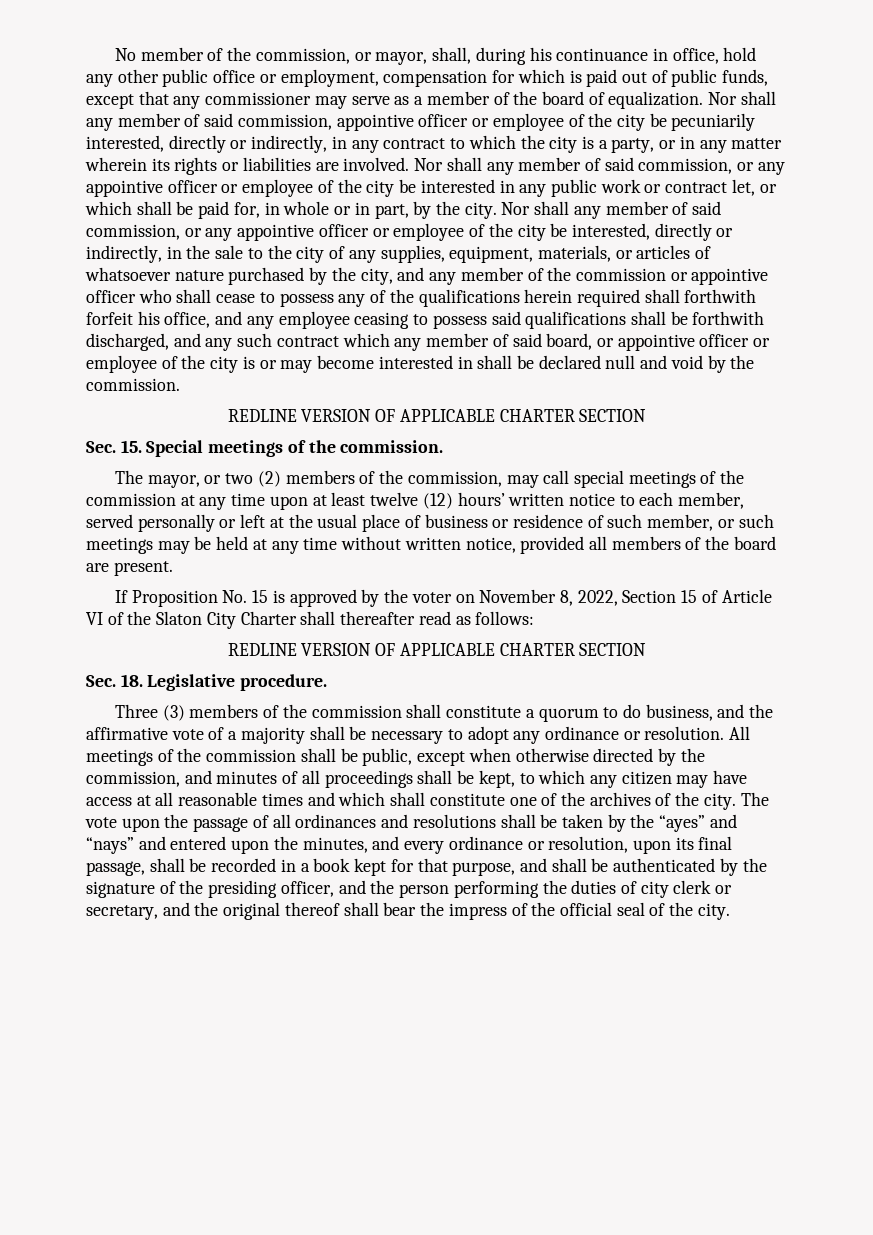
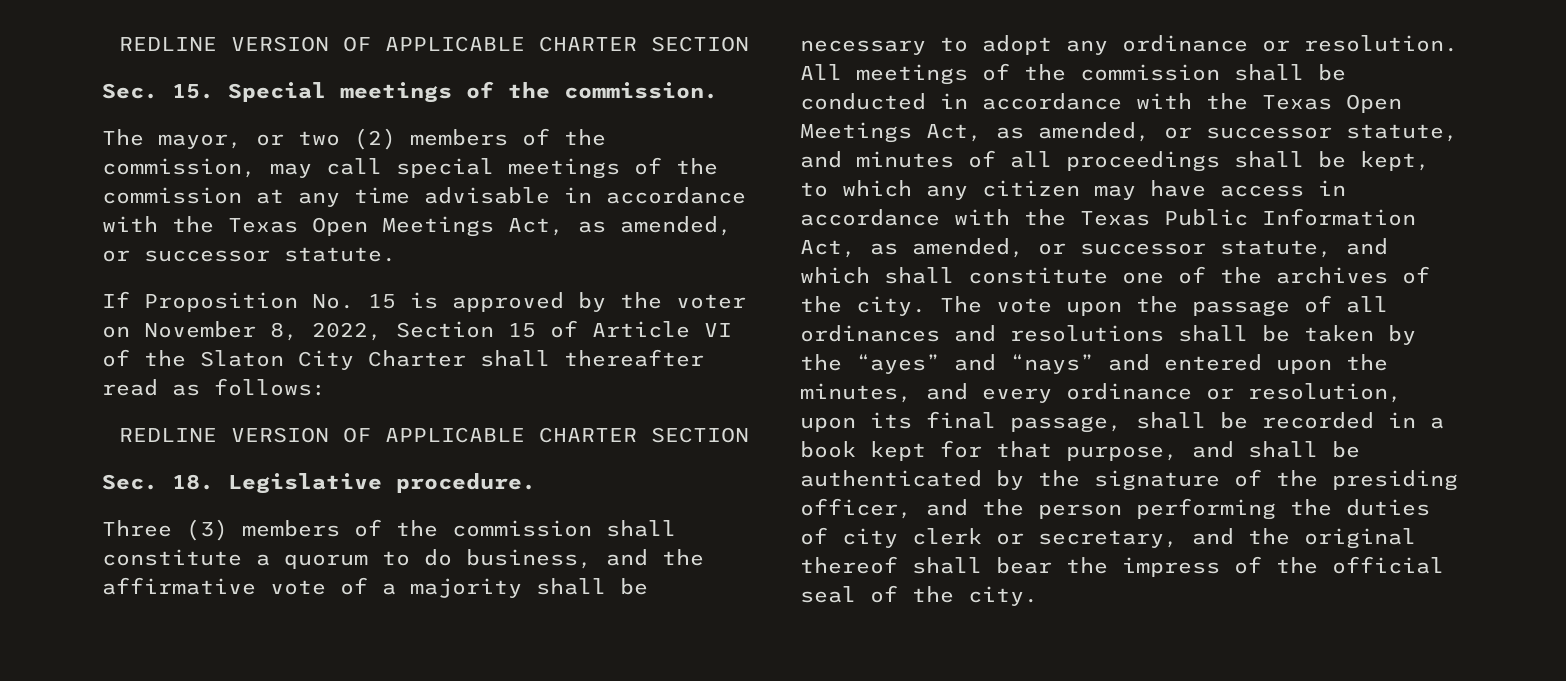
- No member of the commission, or mayor, shall, during his continuance in office, hold any other public office or employment, compensation for which is paid out of public funds, except that any commissioner may serve as a member of the board of equalization. Nor shall any member of said commission, appointive officer or employee of the city be pecuniarily interested, directly or indirectly, in any contract to which the city is a party, or in any matter wherein its rights or liabilities are involved. Nor shall any member of said commission, or any appointive officer or employee of the city be interested in any public work or contract let, or which shall be paid for, in whole or in part, by the city. Nor shall any member of said commission, or any appointive officer or employee of the city be interested, directly or indirectly, in the sale to the city of any supplies, equipment, materials, or articles of whatsoever nature purchased by the city, and any member of the commission or appointive officer who shall cease to possess any of the qualifications herein required shall forthwith forfeit his office, and any employee ceasing to possess said qualifications shall be forthwith discharged, and any such contract which any member of said board, or appointive officer or employee of the city is or may become interested in shall be declared null and void by the commission.
- The mayor, or two (2) members of the commission, may call special meetings of the commission at any time upon at least twelve (12) hours’ written notice to each member, served personally or left at the usual place of business or residence of such member, or such meetings may be held at any time without written notice, provided all members of the board are present.
+ The mayor, or two (2) members of the commission, may call special meetings of the commission at any time advisable in accordance with the Texas Open Meetings Act, as amended, or successor statute.
- All meetings of the commission shall be public, except when otherwise directed by the commission, and minutes of all proceedings shall be kept, to which any citizen may have access at all reasonable times and which shall constitute one of the archives of the city.
+ All meetings of the commission shall be conducted in accordance with the Texas Open Meetings Act, as amended, or successor statute, and minutes of all proceedings shall be kept, to which any citizen may have access in accordance with the Texas Public Information Act, as amended, or successor statute, and which shall constitute one of the archives of the city.

